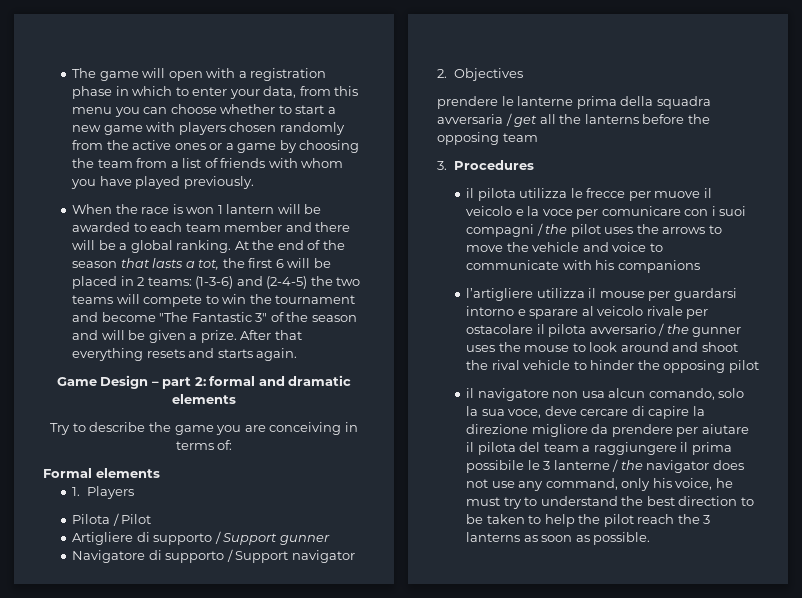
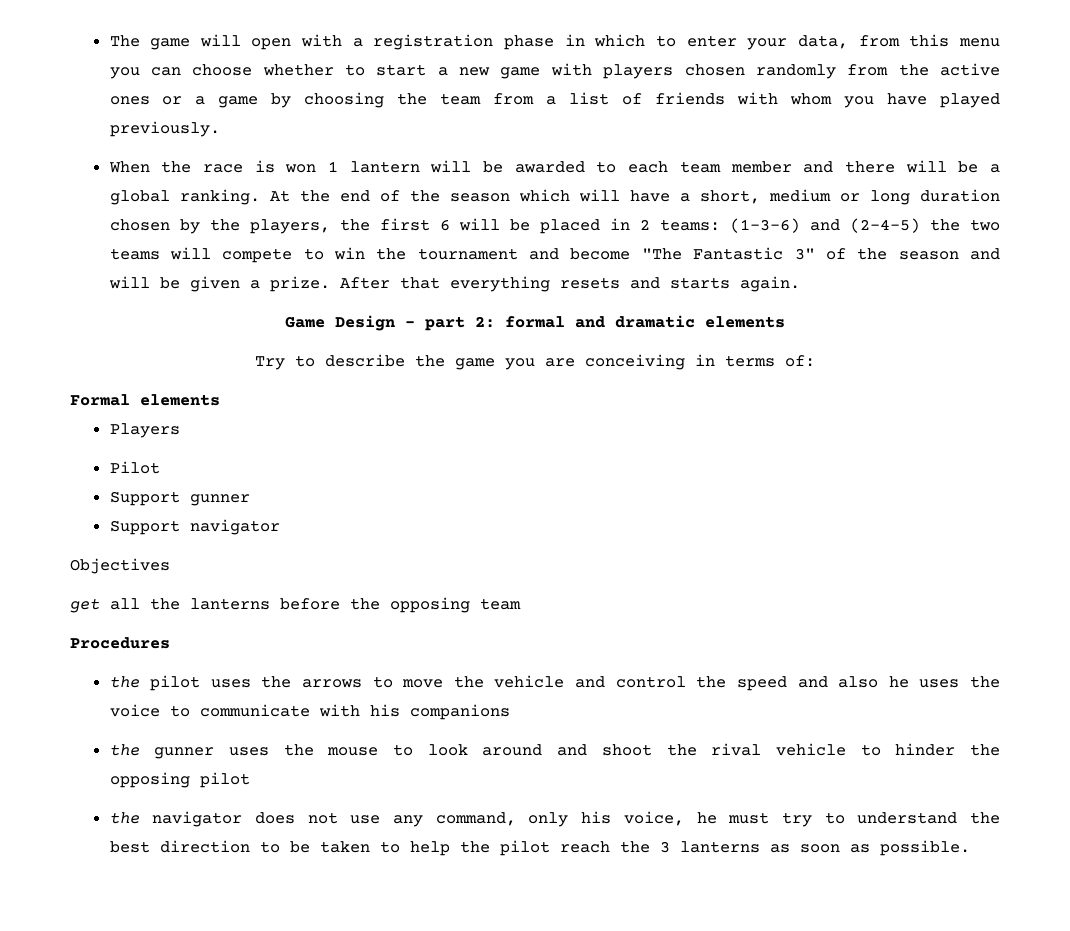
- At the end of the season that lasts a tot, the first 6 will be placed in 2 teams: (1-3-6) and (2-4-5) the two teams will compete to win the tournament and become "The Fantastic 3" of the season and will be given a prize.
+ At the end of the season which will have a short, medium or long duration chosen by the players, the first 6 will be placed in 2 teams: (1-3-6) and (2-4-5) the two teams will compete to win the tournament and become "The Fantastic 3" of the season and will be given a prize.
- 1. Players
+ Players
- Pilota / Pilot
+ Pilot
- Artigliere di supporto / Support gunner
- Navigatore di supporto / Support navigator
+ Support gunner
+ Support navigator
- 2. Objectives
+ Objectives
- prendere le lanterne prima della squadra avversaria / get all the lanterns before the opposing team
+ get all the lanterns before the opposing team
- 3. Procedures
+ Procedures
- il pilota utilizza le frecce per muove il veicolo e la voce per comunicare con i suoi compagni / the pilot uses the arrows to move the vehicle and voice to communicate with his companions
+ the pilot uses the arrows to move the vehicle and control the speed and also he uses the voice to communicate with his companions
- l’artigliere utilizza il mouse per guardarsi intorno e sparare al veicolo rivale per ostacolare il pilota avversario / the gunner uses the mouse to look around and shoot the rival vehicle to hinder the opposing pilot
+ the gunner uses the mouse to look around and shoot the rival vehicle to hinder the opposing pilot
- il navigatore non usa alcun comando, solo la sua voce, deve cercare di capire la direzione migliore da prendere per aiutare il pilota del team a raggiungere il prima possibile le 3 lanterne / the navigator does not use any command, only his voice, he must try to understand the best direction to be taken to help the pilot reach the 3 lanterns as soon as possible.
+ the navigator does not use any command, only his voice, he must try to understand the best direction to be taken to help the pilot reach the 3 lanterns as soon as possible.

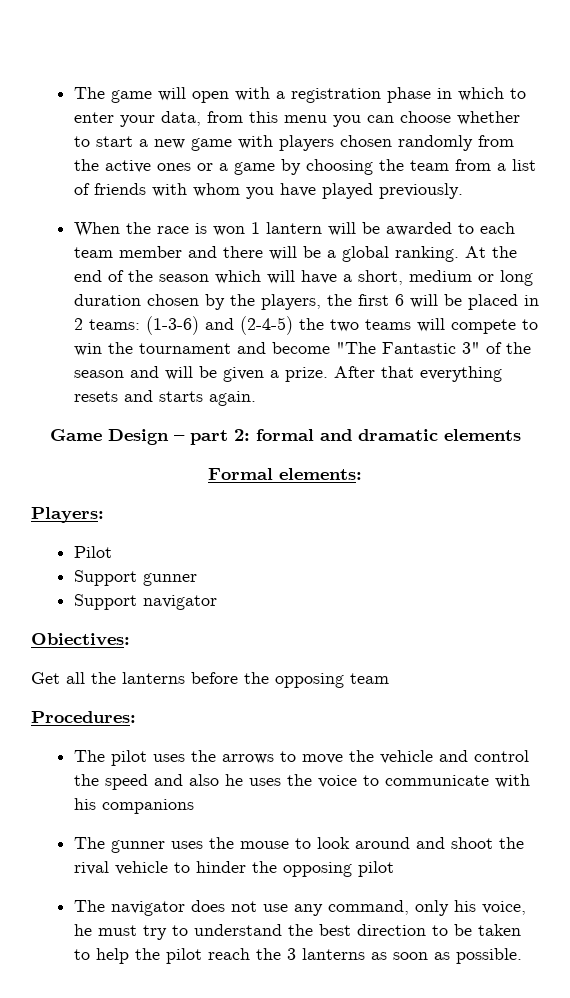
- Try to describe the game you are conceiving in terms of:
- Formal elements
- Players
+ Formal elements:
+ Players:
- Objectives
- get all the lanterns before the opposing team
+ Obiectives:
+ Get all the lanterns before the opposing team
- Procedures
- the pilot uses the arrows to move the vehicle and control the speed and also he uses the voice to communicate with his companions
+ Procedures:
+ The pilot uses the arrows to move the vehicle and control the speed and also he uses the voice to communicate with his companions
- the gunner uses the mouse to look around and shoot the rival vehicle to hinder the opposing pilot
+ The gunner uses the mouse to look around and shoot the rival vehicle to hinder the opposing pilot
- the navigator does not use any command, only his voice, he must try to understand the best direction to be taken to help the pilot reach the 3 lanterns as soon as possible.
+ The navigator does not use any command, only his voice, he must try to understand the best direction to be taken to help the pilot reach the 3 lanterns as soon as possible.

